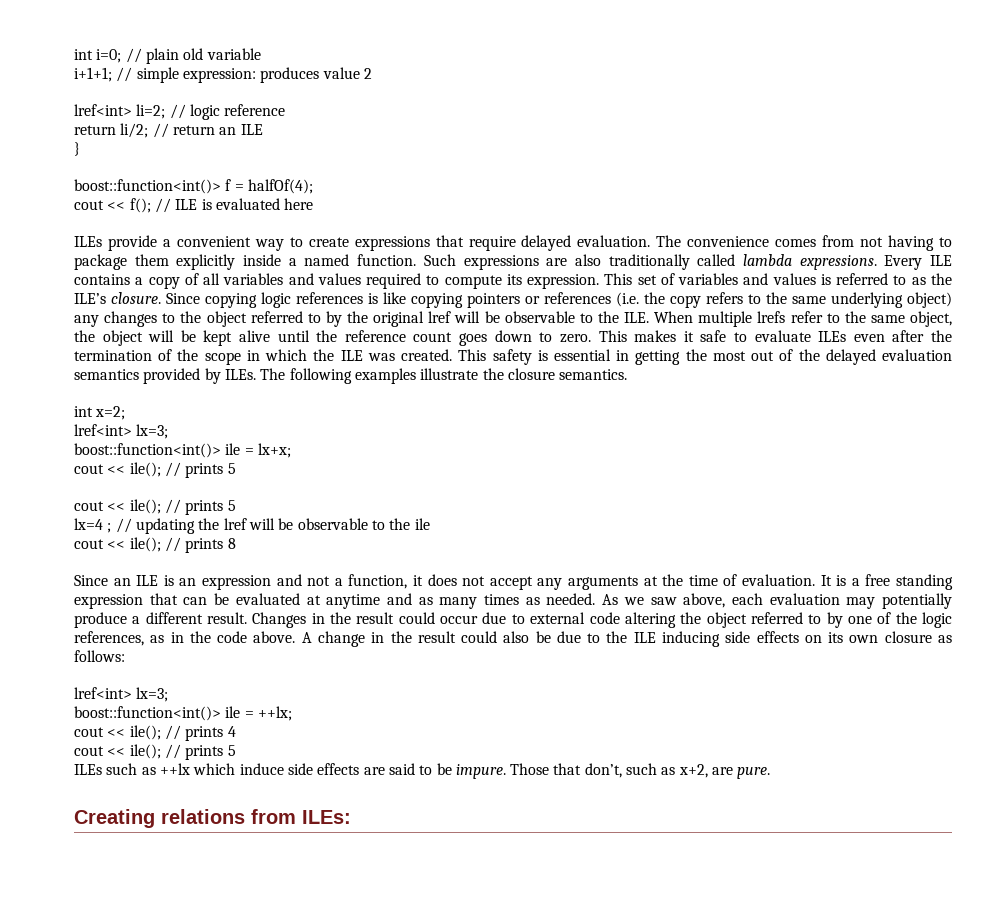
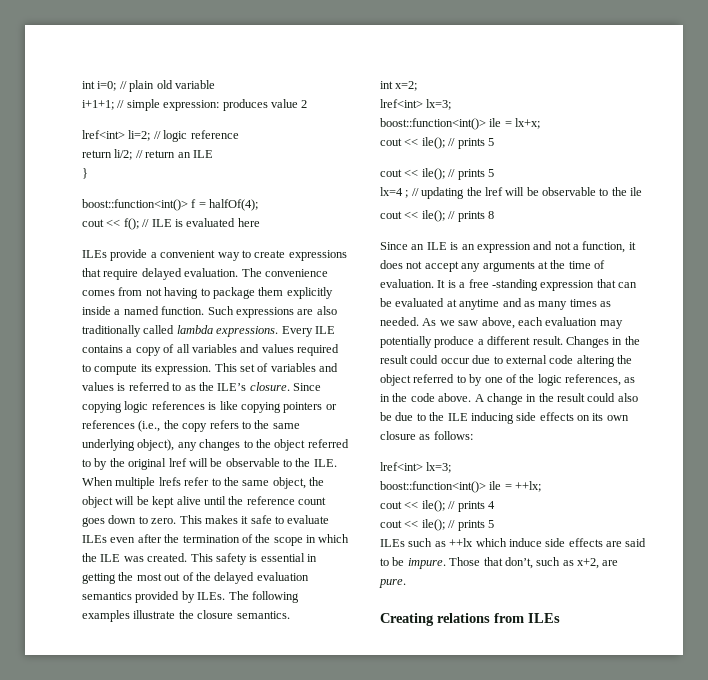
- Since copying logic references is like copying pointers or references (i.e. the copy refers to the same underlying object) any changes to the object referred to by the original lref will be observable to the ILE. When multiple lrefs refer to the same object, the object will be kept alive until the reference count goes down to zero.
+ Since copying logic references is like copying pointers or references (i.e., the copy refers to the same underlying object), any changes to the object referred to by the original lref will be observable to the ILE. When multiple lrefs refer to the same object, the object will be kept alive until the reference count goes down to zero.
- It is a free standing expression that can be evaluated at anytime and as many times as needed.
+ It is a free -standing expression that can be evaluated at anytime and as many times as needed.
- Creating relations from ILEs:
+ Creating relations from ILEs

